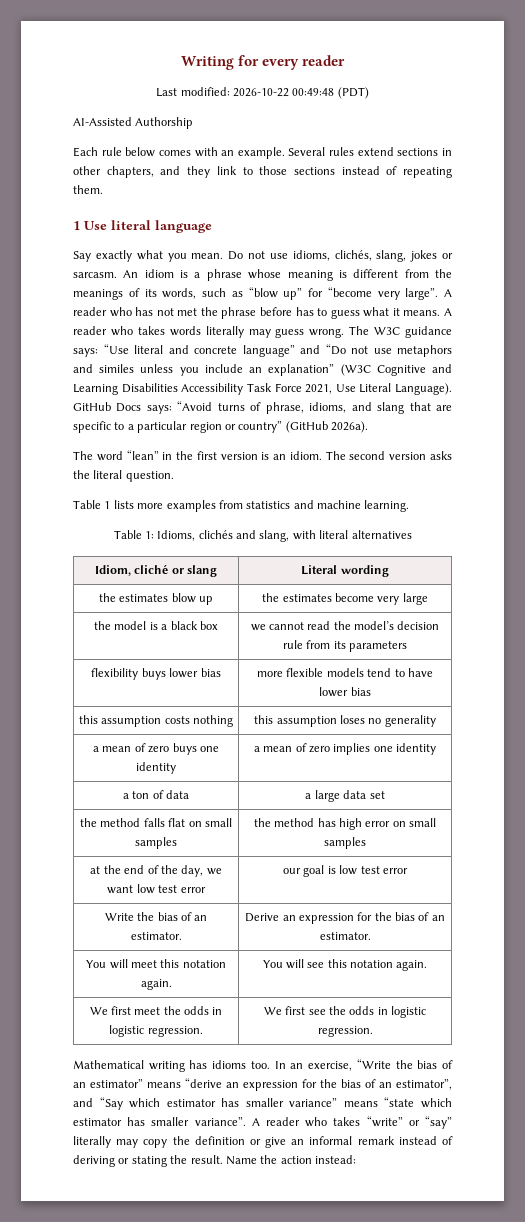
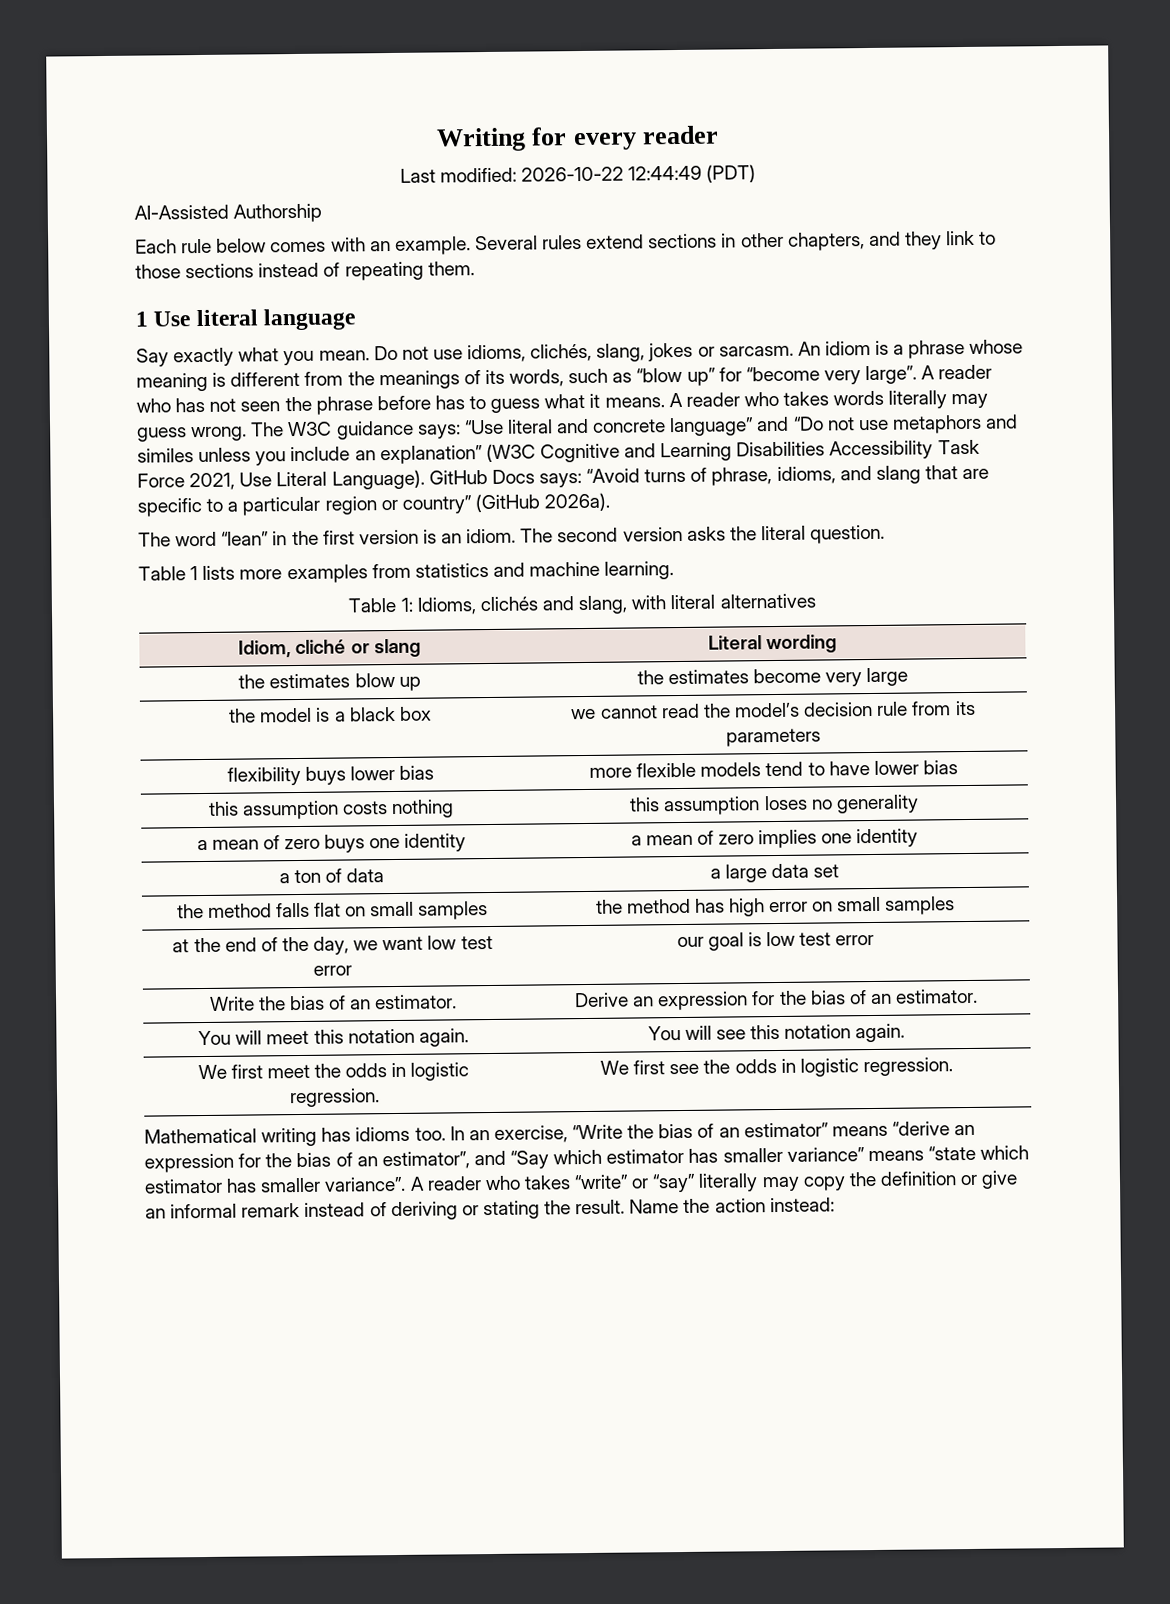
- Last modified: 2026-10-22 00:49:48 (PDT)
+ Last modified: 2026-10-22 12:44:49 (PDT)
- A reader who has not met the phrase before has to guess what it means.
+ A reader who has not seen the phrase before has to guess what it means.

